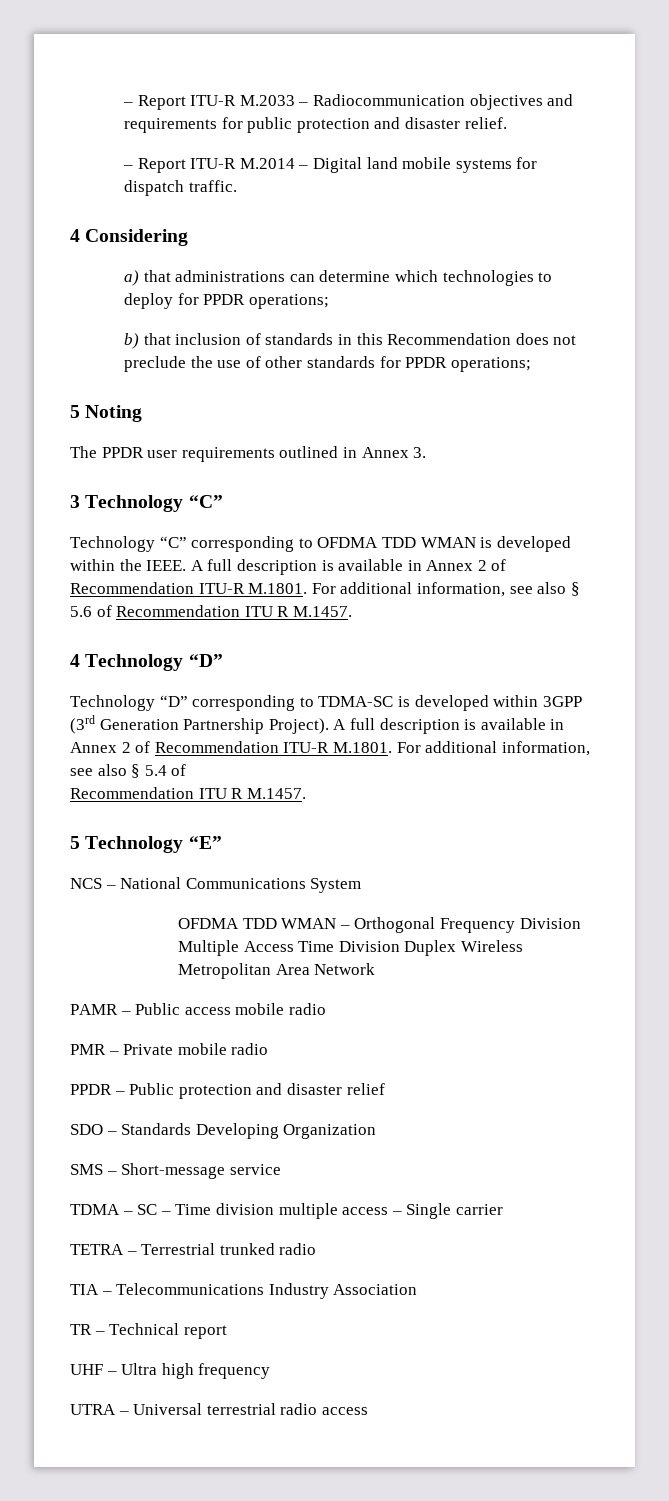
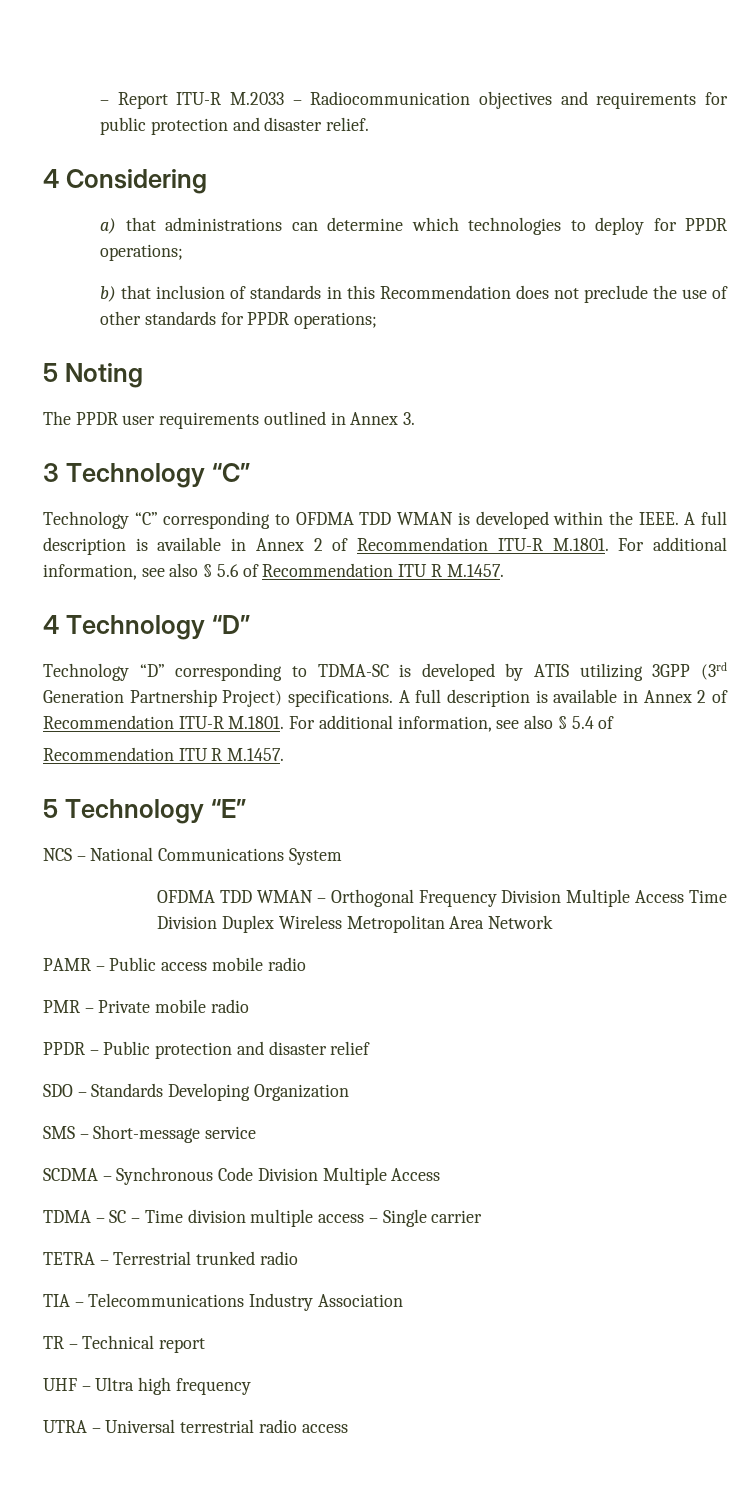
- – Report ITU-R M.2014 – Digital land mobile systems for dispatch traffic.
- Technology “D” corresponding to TDMA-SC is developed within 3GPP (3rd Generation Partnership Project).
+ Technology “D” corresponding to TDMA-SC is developed by ATIS utilizing 3GPP (3rd Generation Partnership Project) specifications.
+ SCDMA – Synchronous Code Division Multiple Access

